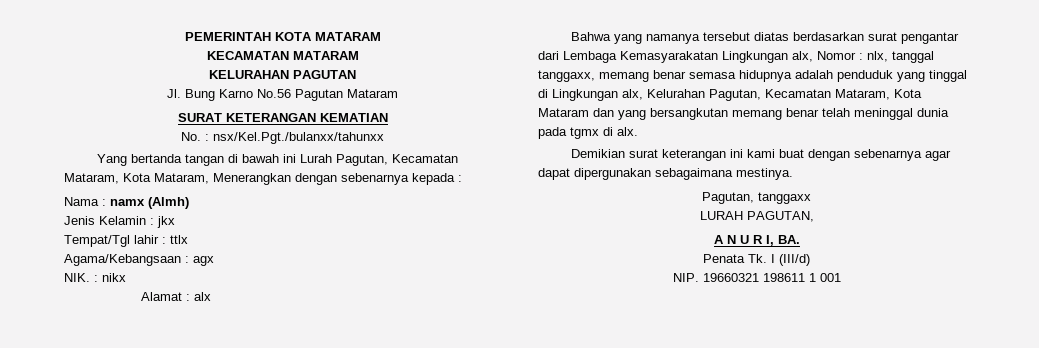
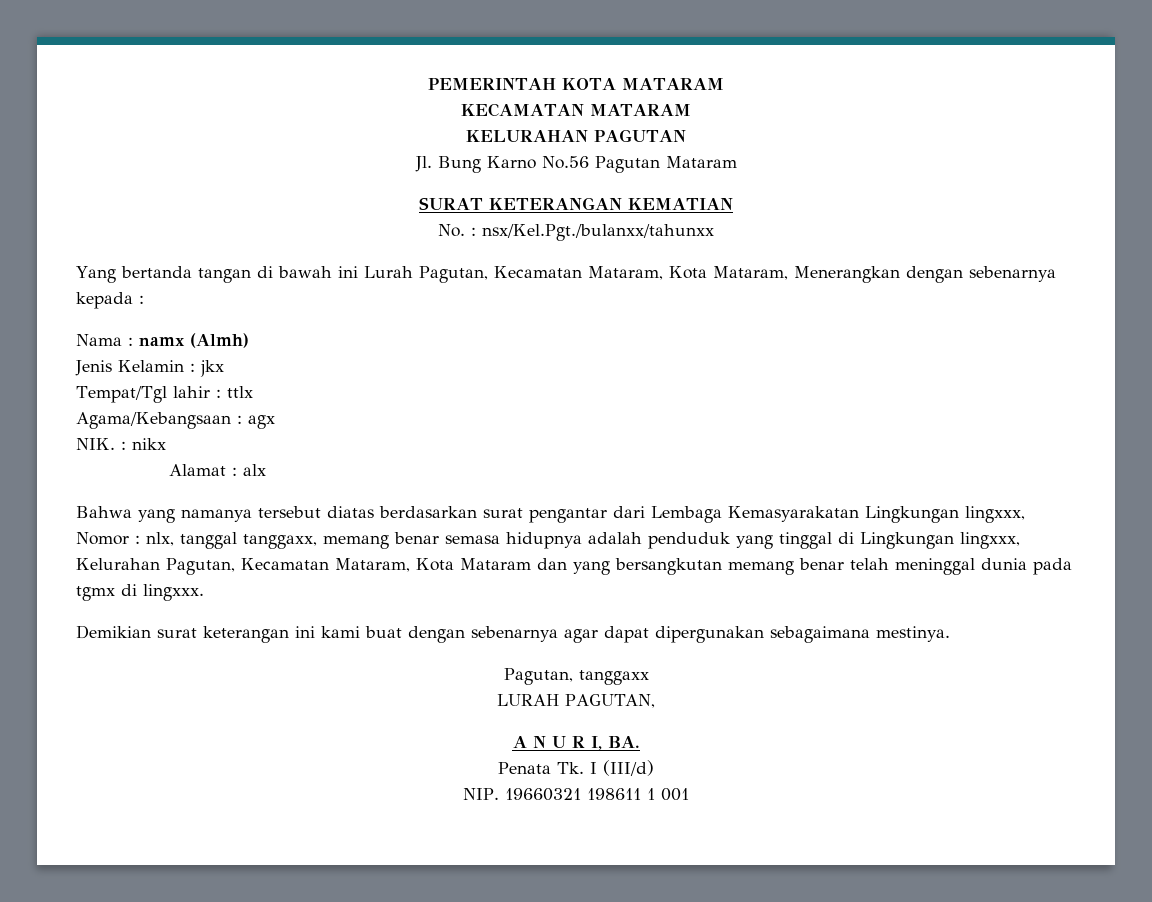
- Bahwa yang namanya tersebut diatas berdasarkan surat pengantar dari Lembaga Kemasyarakatan Lingkungan alx, Nomor : nlx, tanggal tanggaxx, memang benar semasa hidupnya adalah penduduk yang tinggal di Lingkungan alx, Kelurahan Pagutan, Kecamatan Mataram, Kota Mataram dan yang bersangkutan memang benar telah meninggal dunia pada tgmx di alx.
+ Bahwa yang namanya tersebut diatas berdasarkan surat pengantar dari Lembaga Kemasyarakatan Lingkungan lingxxx, Nomor : nlx, tanggal tanggaxx, memang benar semasa hidupnya adalah penduduk yang tinggal di Lingkungan lingxxx, Kelurahan Pagutan, Kecamatan Mataram, Kota Mataram dan yang bersangkutan memang benar telah meninggal dunia pada tgmx di lingxxx.

